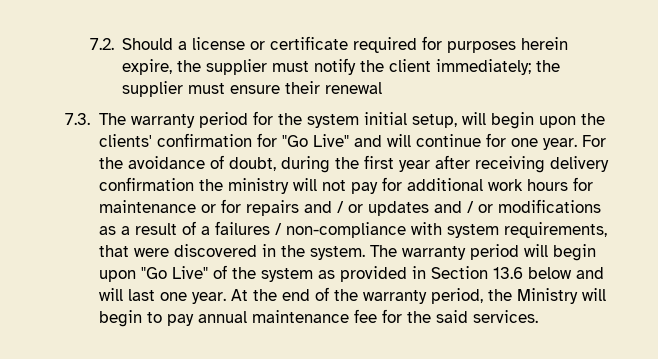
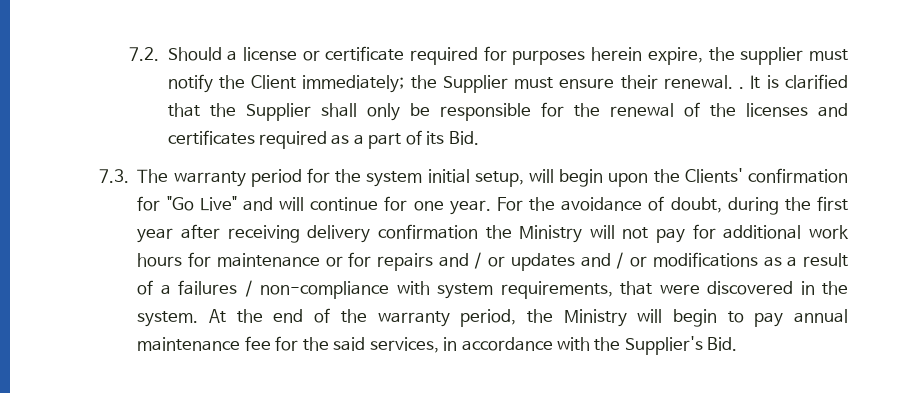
- 7.2. Should a license or certificate required for purposes herein expire, the supplier must notify the client immediately; the supplier must ensure their renewal
+ 7.2. Should a license or certificate required for purposes herein expire, the supplier must notify the Client immediately; the Supplier must ensure their renewal. . It is clarified that the Supplier shall only be responsible for the renewal of the licenses and certificates required as a part of its Bid.
- 7.3. The warranty period for the system initial setup, will begin upon the clients' confirmation for "Go Live" and will continue for one year.
+ 7.3. The warranty period for the system initial setup, will begin upon the Clients' confirmation for "Go Live" and will continue for one year.
- For the avoidance of doubt, during the first year after receiving delivery confirmation the ministry will not pay for additional work hours for maintenance or for repairs and / or updates and / or modifications as a result of a failures / non-compliance with system requirements, that were discovered in the system.
+ For the avoidance of doubt, during the first year after receiving delivery confirmation the Ministry will not pay for additional work hours for maintenance or for repairs and / or updates and / or modifications as a result of a failures / non-compliance with system requirements, that were discovered in the system.
- The warranty period will begin upon "Go Live" of the system as provided in Section 13.6 below and will last one year.
- At the end of the warranty period, the Ministry will begin to pay annual maintenance fee for the said services.
+ At the end of the warranty period, the Ministry will begin to pay annual maintenance fee for the said services, in accordance with the Supplier's Bid.

